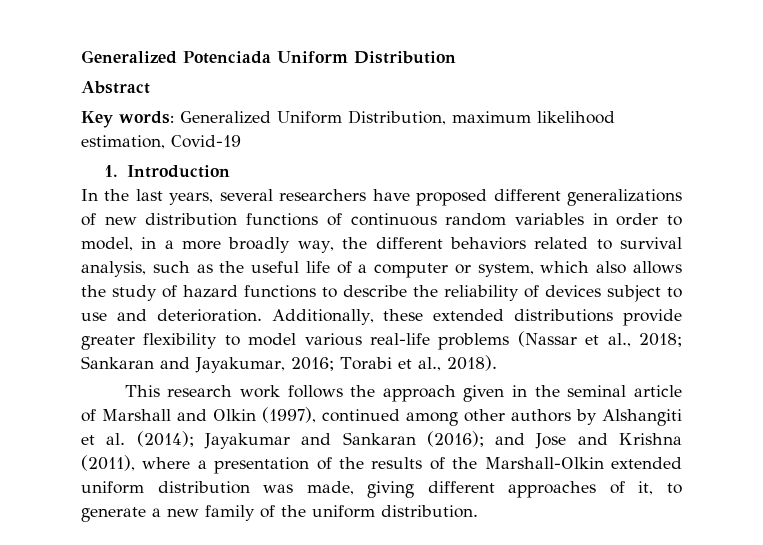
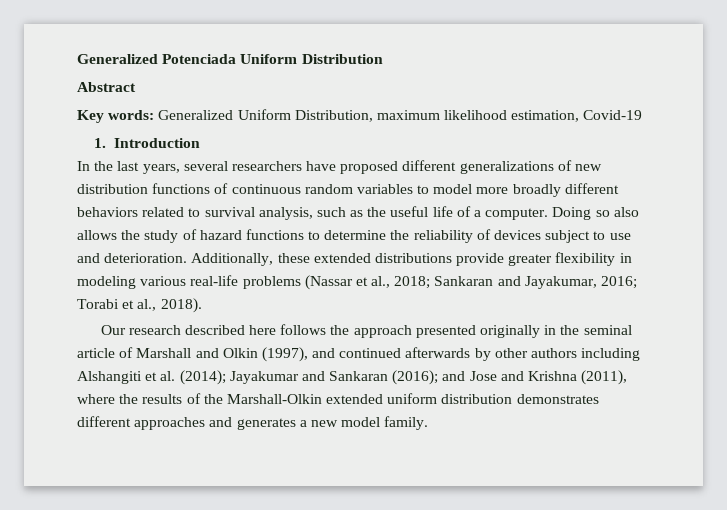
- In the last years, several researchers have proposed different generalizations of new distribution functions of continuous random variables in order to model, in a more broadly way, the different behaviors related to survival analysis, such as the useful life of a computer or system, which also allows the study of hazard functions to describe the reliability of devices subject to use and deterioration.
+ In the last years, several researchers have proposed different generalizations of new distribution functions of continuous random variables to model more broadly different behaviors related to survival analysis, such as the useful life of a computer. Doing so also allows the study of hazard functions to determine the reliability of devices subject to use and deterioration.
- Additionally, these extended distributions provide greater flexibility to model various real-life problems (Nassar et al., 2018; Sankaran and Jayakumar, 2016; Torabi et al., 2018).
+ Additionally, these extended distributions provide greater flexibility in modeling various real-life problems (Nassar et al., 2018; Sankaran and Jayakumar, 2016; Torabi et al., 2018).
- This research work follows the approach given in the seminal article of Marshall and Olkin (1997), continued among other authors by Alshangiti et al. (2014); Jayakumar and Sankaran (2016); and Jose and Krishna (2011), where a presentation of the results of the Marshall-Olkin extended uniform distribution was made, giving different approaches of it, to generate a new family of the uniform distribution.
+ Our research described here follows the approach presented originally in the seminal article of Marshall and Olkin (1997), and continued afterwards by other authors including Alshangiti et al. (2014); Jayakumar and Sankaran (2016); and Jose and Krishna (2011), where the results of the Marshall-Olkin extended uniform distribution demonstrates different approaches and generates a new model family.

